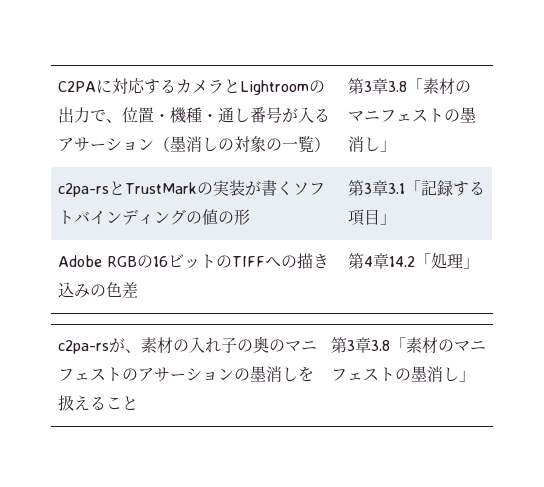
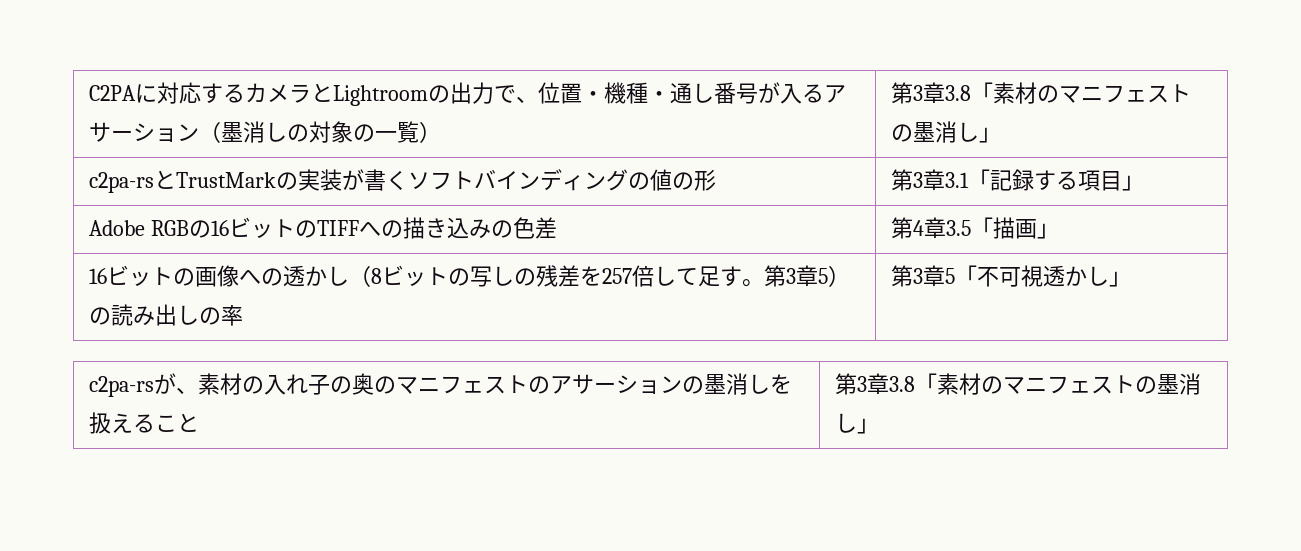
- Adobe RGBの16ビットのTIFFへの描き込みの色差 | 第4章14.2「処理」
+ Adobe RGBの16ビットのTIFFへの描き込みの色差 | 第4章3.5「描画」
+ 16ビットの画像への透かし（8ビットの写しの残差を257倍して足す。第3章5）の読み出しの率 | 第3章5「不可視透かし」

